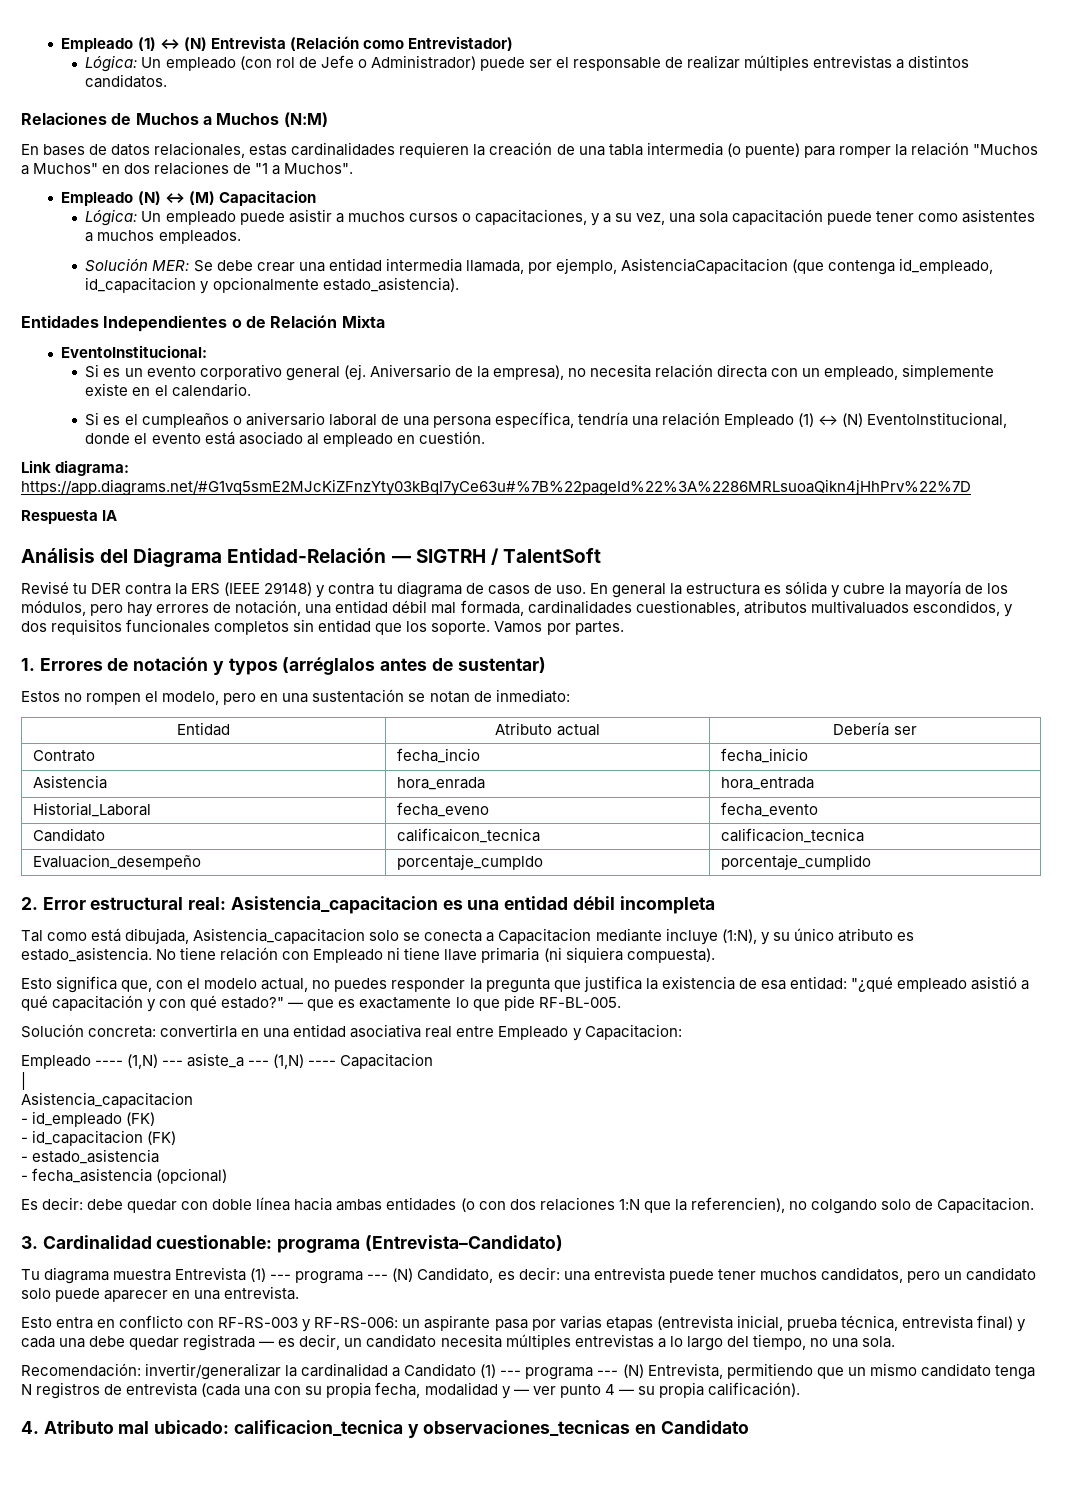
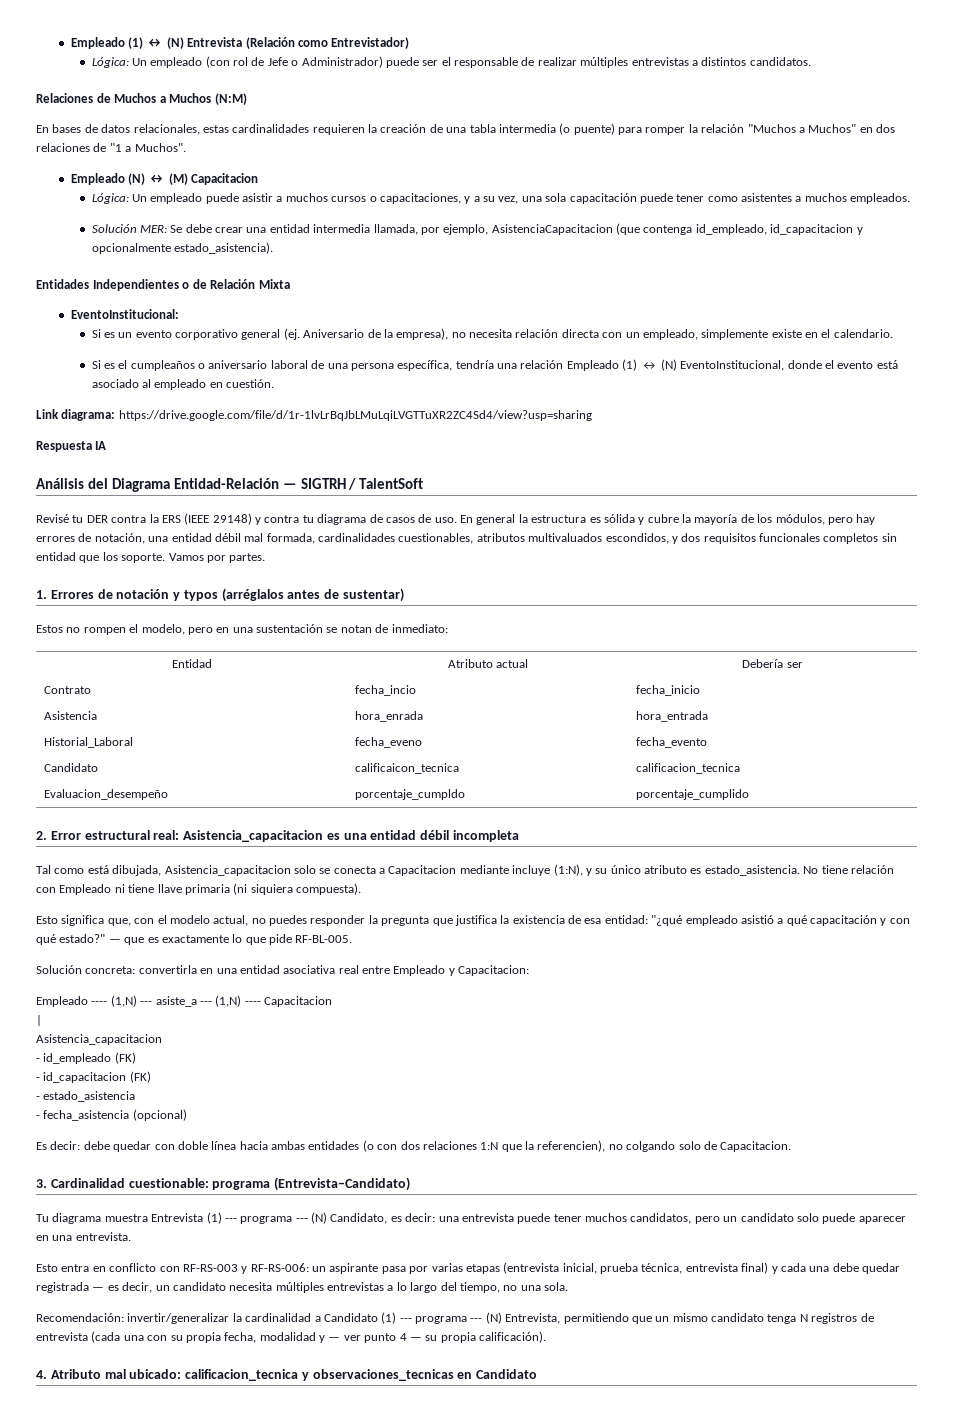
- Link diagrama: https://app.diagrams.net/#G1vq5smE2MJcKiZFnzYty03kBqI7yCe63u#%7B%22pageId%22%3A%2286MRLsuoaQikn4jHhPrv%22%7D
+ Link diagrama: https://drive.google.com/file/d/1r-1lvLrBqJbLMuLqiLVGTTuXR2ZC4Sd4/view?usp=sharing

